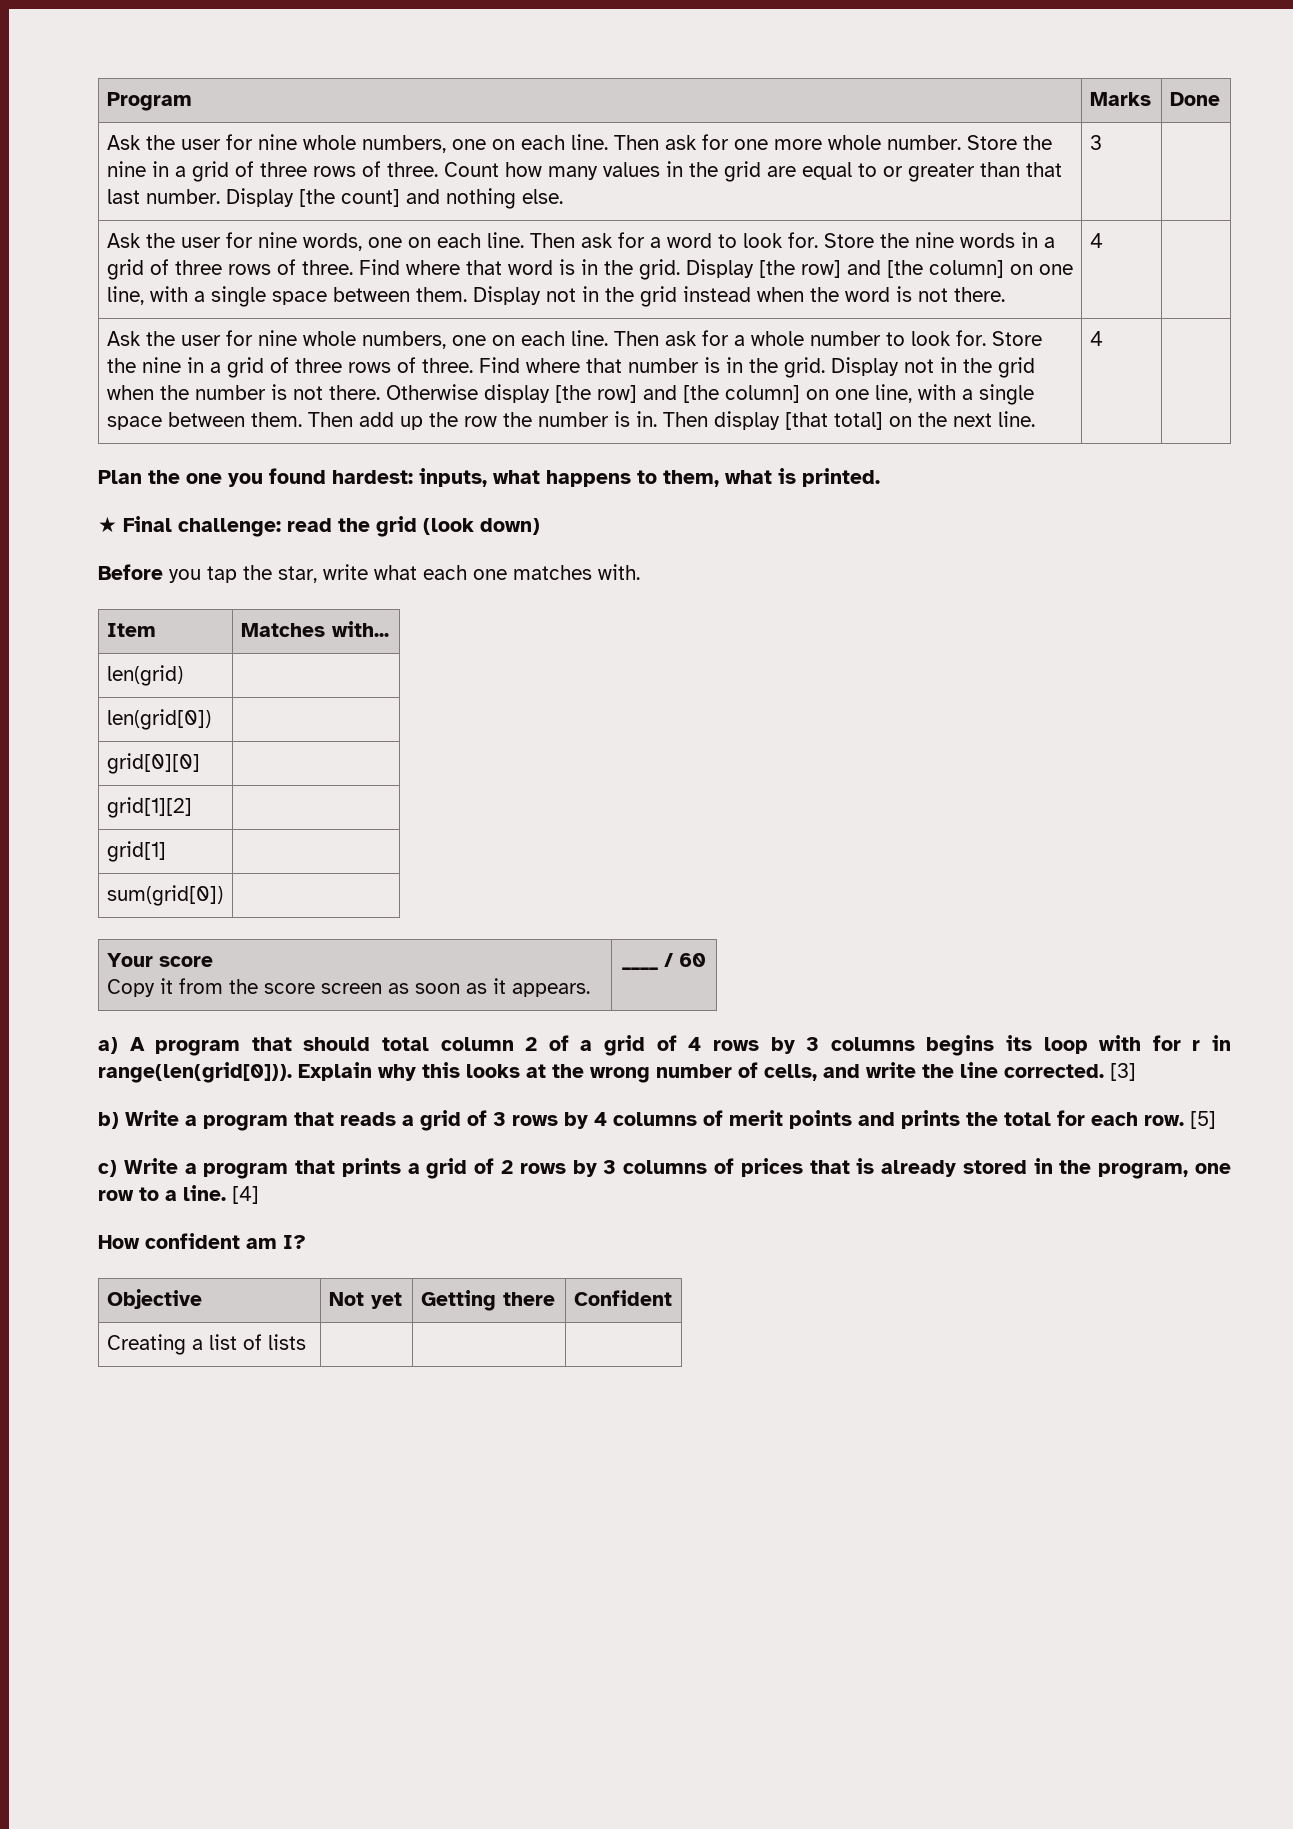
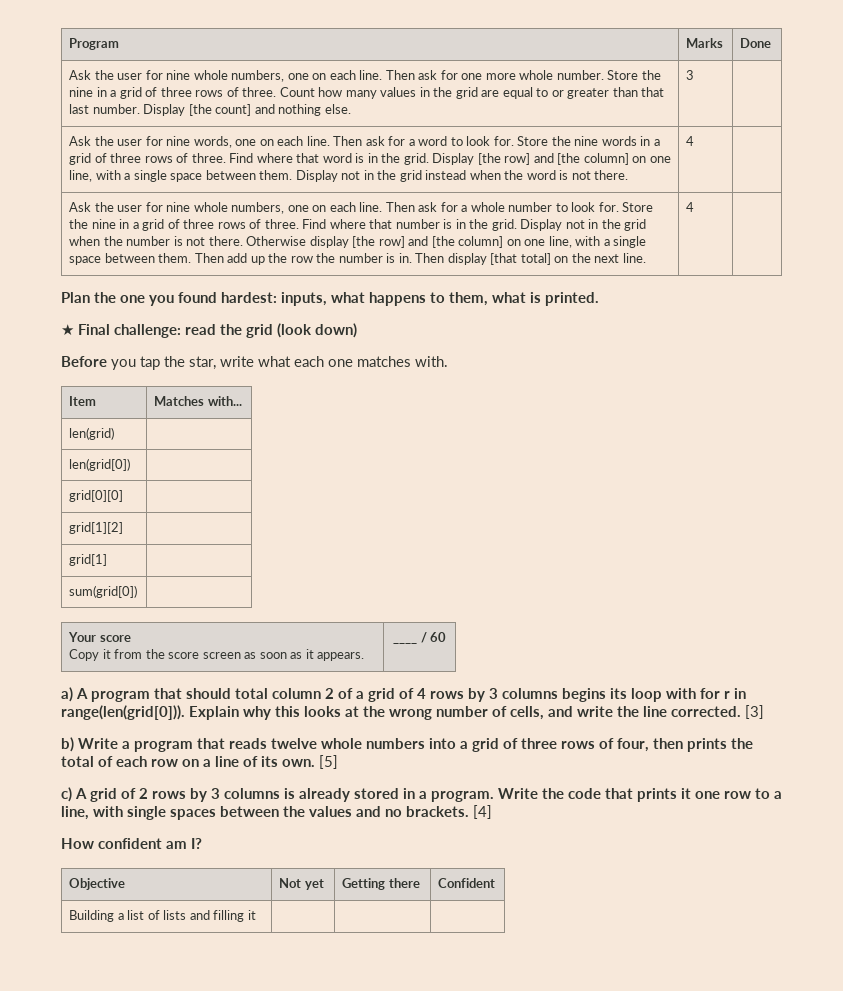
- b) Write a program that reads a grid of 3 rows by 4 columns of merit points and prints the total for each row. [5]
- c) Write a program that prints a grid of 2 rows by 3 columns of prices that is already stored in the program, one row to a line.
+ b) Write a program that reads twelve whole numbers into a grid of three rows of four, then prints the total of each row on a line of its own. [5]
+ c) A grid of 2 rows by 3 columns is already stored in a program. Write the code that prints it one row to a line, with single spaces between the values and no brackets.
- Creating a list of lists | | |
+ Building a list of lists and filling it | | |

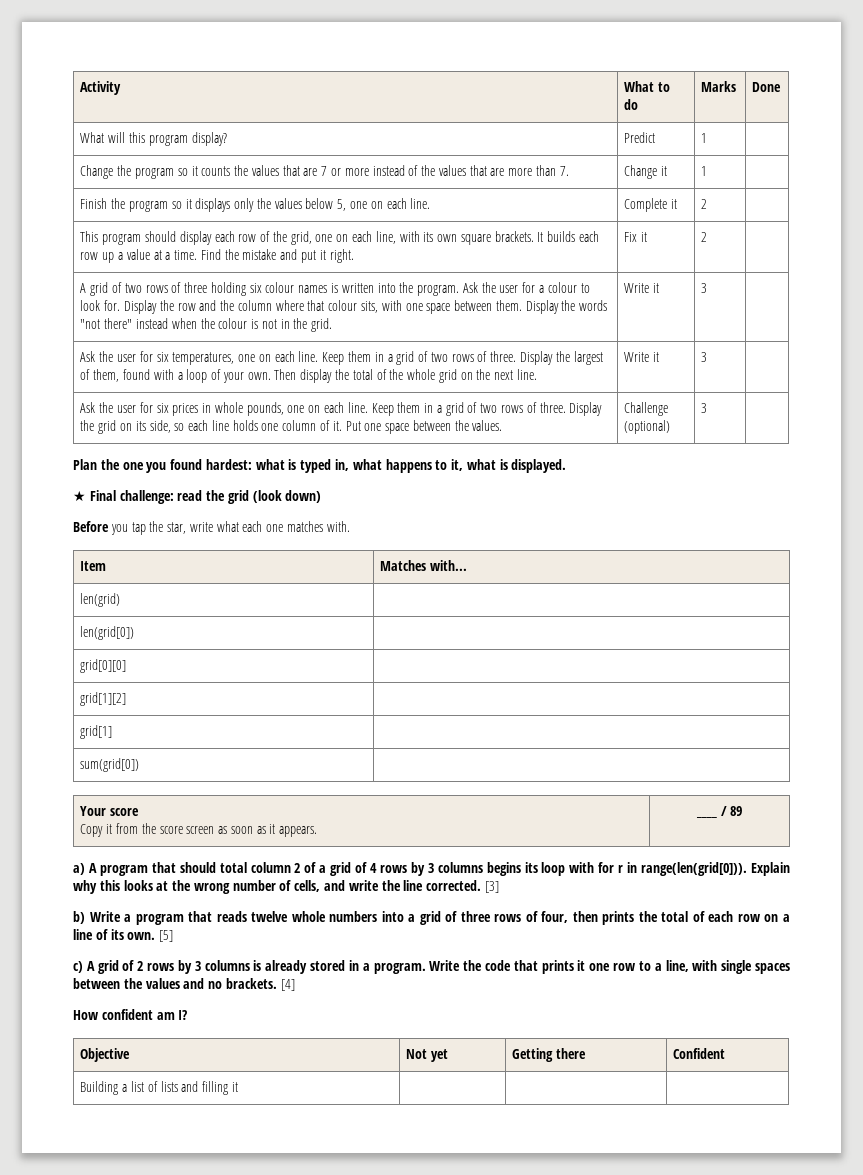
- Program | Marks | Done
- Ask the user for nine whole numbers, one on each line. Then ask for one more whole number. Store the nine in a grid of three rows of three. Count how many values in the grid are equal to or greater than that last number. Display [the count] and nothing else. | 3 |
- Ask the user for nine words, one on each line. Then ask for a word to look for. Store the nine words in a grid of three rows of three. Find where that word is in the grid. Display [the row] and [the column] on one line, with a single space between them. Display not in the grid instead when the word is not there. | 4 |
- Ask the user for nine whole numbers, one on each line. Then ask for a whole number to look for. Store the nine in a grid of three rows of three. Find where that number is in the grid. Display not in the grid when the number is not there. Otherwise display [the row] and [the column] on one line, with a single space between them. Then add up the row the number is in. Then display [that total] on the next line. | 4
+ Activity | What to do | Marks | Done
+ What will this program display? | Predict | 1 |
+ Change the program so it counts the values that are 7 or more instead of the values that are more than 7. | Change it | 1 |
+ Finish the program so it displays only the values below 5, one on each line. | Complete it | 2 |
+ This program should display each row of the grid, one on each line, with its own square brackets. It builds each row up a value at a time. Find the mistake and put it right. | Fix it | 2 |
+ A grid of two rows of three holding six colour names is written into the program. Ask the user for a colour to look for. Display the row and the column where that colour sits, with one space between them. Display the words "not there" instead when the colour is not in the grid. | Write it | 3 |
+ Ask the user for six temperatures, one on each line. Keep them in a grid of two rows of three. Display the largest of them, found with a loop of your own. Then display the total of the whole grid on the next line. | Write it | 3 |
+ Ask the user for six prices in whole pounds, one on each line. Keep them in a grid of two rows of three. Display the grid on its side, so each line holds one column of it. Put one space between the values. | Challenge (optional) | 3
- Plan the one you found hardest: inputs, what happens to them, what is printed.
+ Plan the one you found hardest: what is typed in, what happens to it, what is displayed.
  Your score
- Copy it from the score screen as soon as it appears. | ____ / 60
+ Copy it from the score screen as soon as it appears. | ____ / 89

